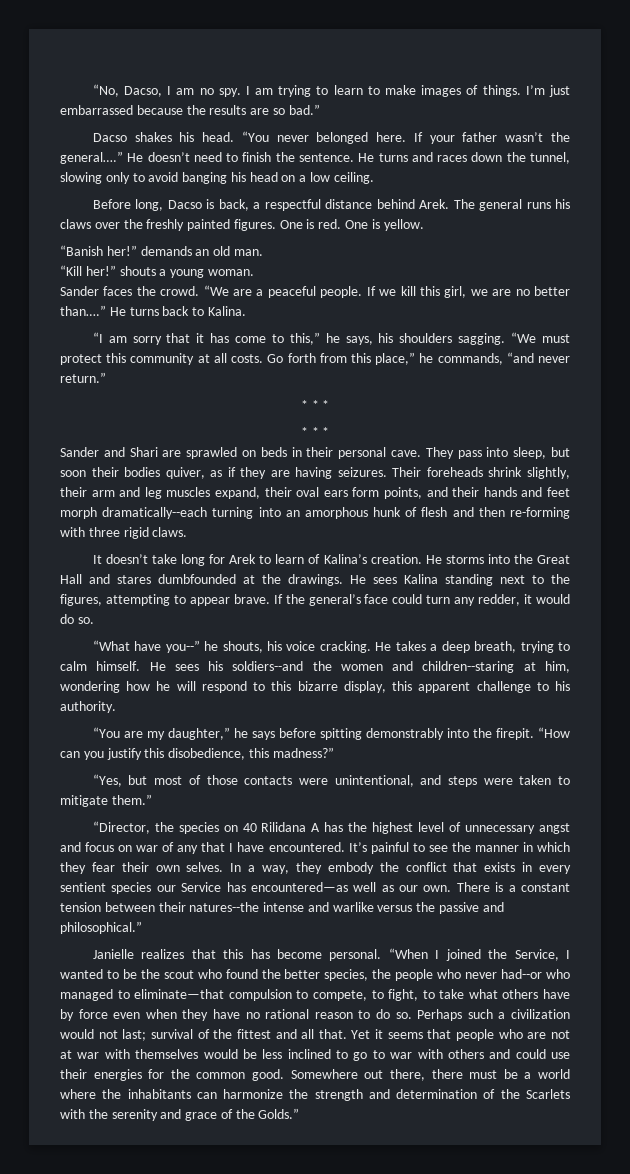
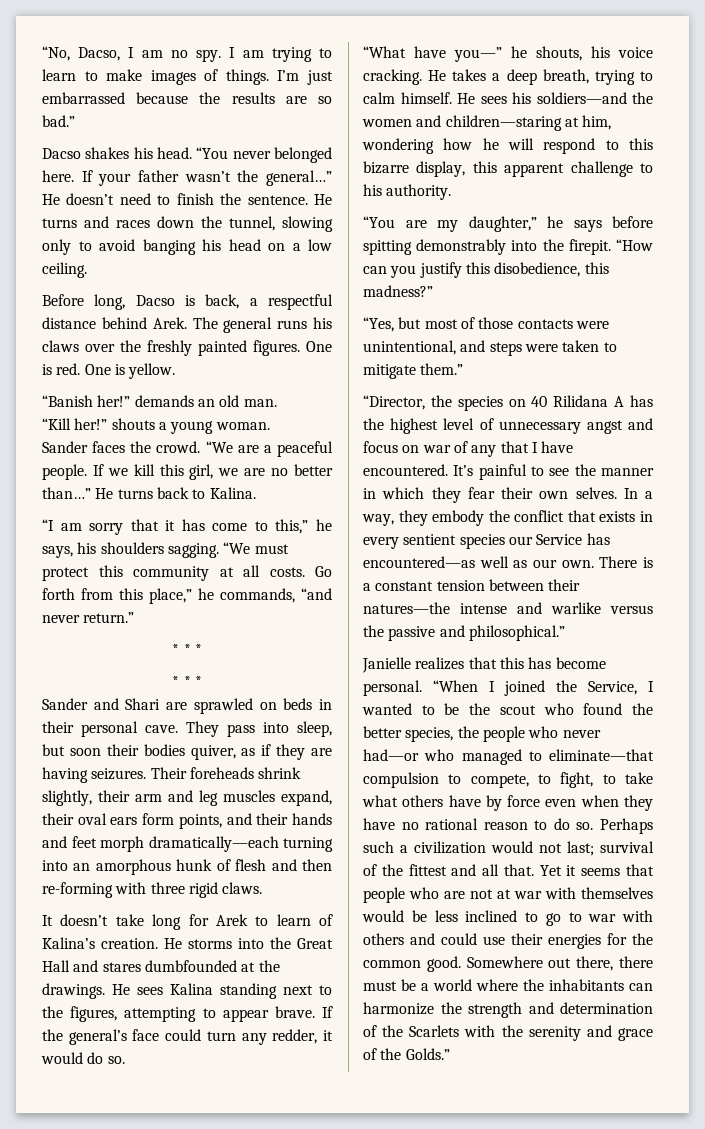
- If your father wasn’t the general….”
+ If your father wasn’t the general…”
- If we kill this girl, we are no better than….”
+ If we kill this girl, we are no better than…”
- Their foreheads shrink slightly, their arm and leg muscles expand, their oval ears form points, and their hands and feet morph dramatically--each turning into an amorphous hunk of flesh and then re-forming with three rigid claws.
+ Their foreheads shrink slightly, their arm and leg muscles expand, their oval ears form points, and their hands and feet morph dramatically—each turning into an amorphous hunk of flesh and then re-forming with three rigid claws.
- “What have you--” he shouts, his voice cracking.
+ “What have you—” he shouts, his voice cracking.
- He sees his soldiers--and the women and children--staring at him, wondering how he will respond to this bizarre display, this apparent challenge to his authority.
+ He sees his soldiers—and the women and children—staring at him, wondering how he will respond to this bizarre display, this apparent challenge to his authority.
- There is a constant tension between their natures--the intense and warlike versus the passive and philosophical.”
+ There is a constant tension between their natures—the intense and warlike versus the passive and philosophical.”
- “When I joined the Service, I wanted to be the scout who found the better species, the people who never had--or who managed to eliminate—that compulsion to compete, to fight, to take what others have by force even when they have no rational reason to do so.
+ “When I joined the Service, I wanted to be the scout who found the better species, the people who never had—or who managed to eliminate—that compulsion to compete, to fight, to take what others have by force even when they have no rational reason to do so.

